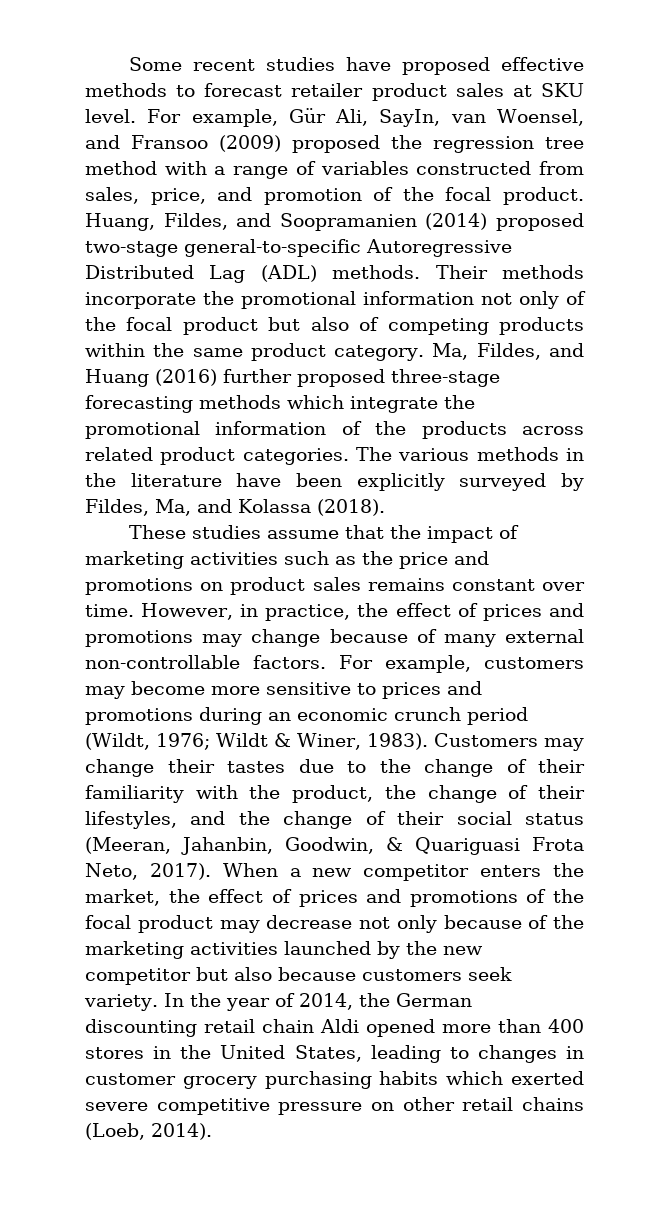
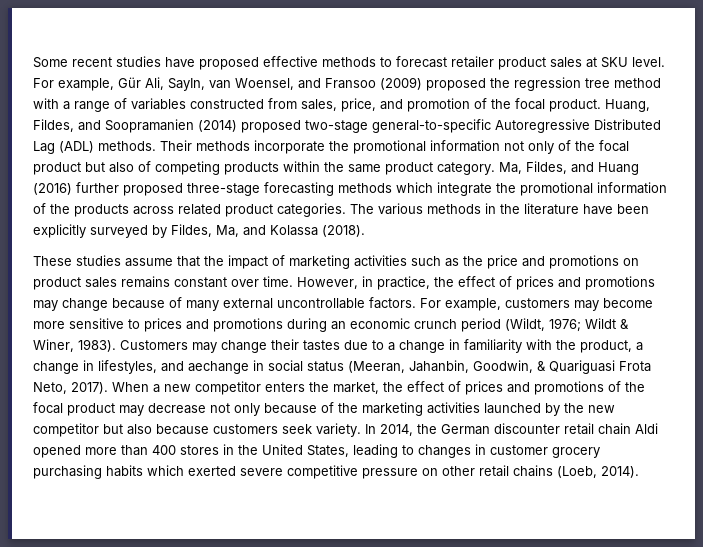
- However, in practice, the effect of prices and promotions may change because of many external non-controllable factors.
+ However, in practice, the effect of prices and promotions may change because of many external uncontrollable factors.
- Customers may change their tastes due to the change of their familiarity with the product, the change of their lifestyles, and the change of their social status (Meeran, Jahanbin, Goodwin, & Quariguasi Frota Neto, 2017).
+ Customers may change their tastes due to a change in familiarity with the product, a change in lifestyles, and aechange in social status (Meeran, Jahanbin, Goodwin, & Quariguasi Frota Neto, 2017).
- In the year of 2014, the German discounting retail chain Aldi opened more than 400 stores in the United States, leading to changes in customer grocery purchasing habits which exerted severe competitive pressure on other retail chains (Loeb, 2014).
+ In 2014, the German discounter retail chain Aldi opened more than 400 stores in the United States, leading to changes in customer grocery purchasing habits which exerted severe competitive pressure on other retail chains (Loeb, 2014).

